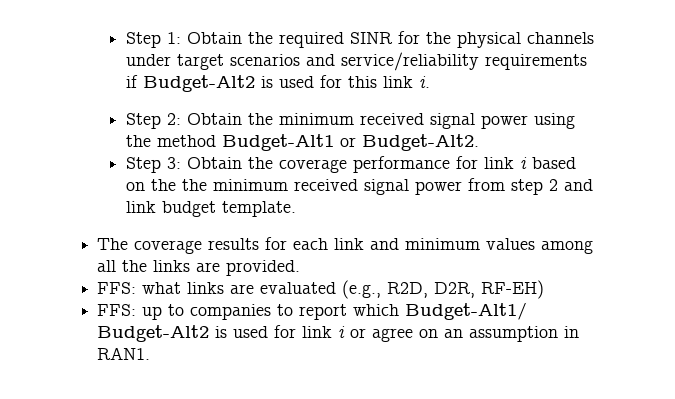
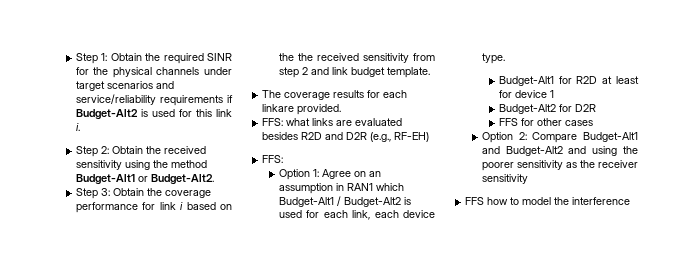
- Step 2: Obtain the minimum received signal power using the method Budget-Alt1 or Budget-Alt2.
+ Step 2: Obtain the received sensitivity using the method Budget-Alt1 or Budget-Alt2.
- Step 3: Obtain the coverage performance for link i based on the the minimum received signal power from step 2 and link budget template.
+ Step 3: Obtain the coverage performance for link i based on the the received sensitivity from step 2 and link budget template.
- The coverage results for each link and minimum values among all the links are provided.
+ The coverage results for each linkare provided.
- FFS: what links are evaluated (e.g., R2D, D2R, RF-EH)
- FFS: up to companies to report which Budget-Alt1/ Budget-Alt2 is used for link i or agree on an assumption in RAN1.
+ FFS: what links are evaluated besides R2D and D2R (e.g., RF-EH)
+ FFS:
+ Option 1: Agree on an assumption in RAN1 which Budget-Alt1 / Budget-Alt2 is used for each link, each device type.
+ Budget-Alt1 for R2D at least for device 1
+ Budget-Alt2 for D2R
+ FFS for other cases
+ Option 2: Compare Budget-Alt1 and Budget-Alt2 and using the poorer sensitivity as the receiver sensitivity
+ FFS how to model the interference

